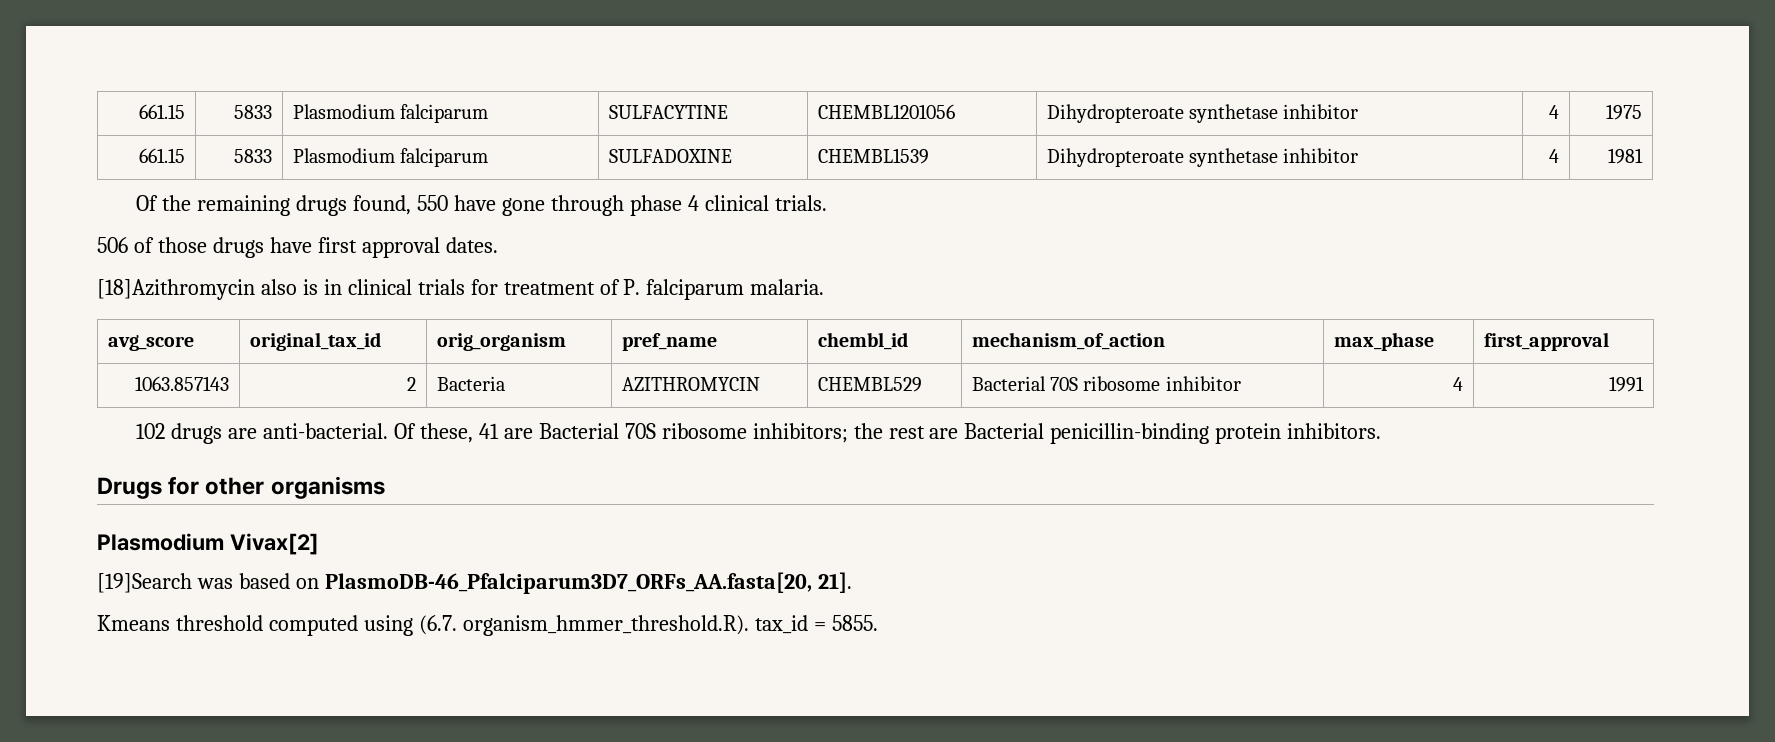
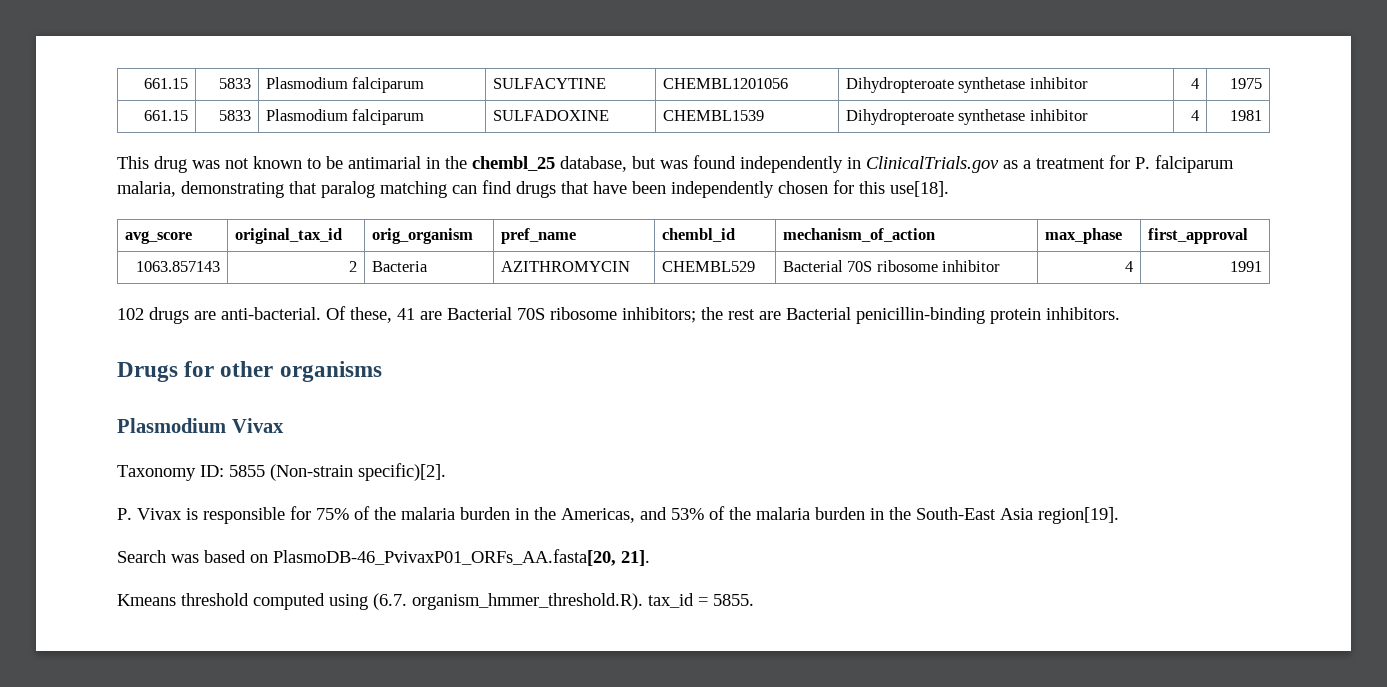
- Of the remaining drugs found, 550 have gone through phase 4 clinical trials.
- 506 of those drugs have first approval dates.
- [18]Azithromycin also is in clinical trials for treatment of P. falciparum malaria.
+ This drug was not known to be antimarial in the chembl_25 database, but was found independently in ClinicalTrials.gov as a treatment for P. falciparum malaria, demonstrating that paralog matching can find drugs that have been independently chosen for this use[18].
- Plasmodium Vivax[2]
- [19]Search was based on PlasmoDB-46_Pfalciparum3D7_ORFs_AA.fasta[20, 21].
+ Plasmodium Vivax
+ Taxonomy ID: 5855 (Non-strain specific)[2].
+ P. Vivax is responsible for 75% of the malaria burden in the Americas, and 53% of the malaria burden in the South-East Asia region[19].
+ Search was based on PlasmoDB-46_PvivaxP01_ORFs_AA.fasta[20, 21].

